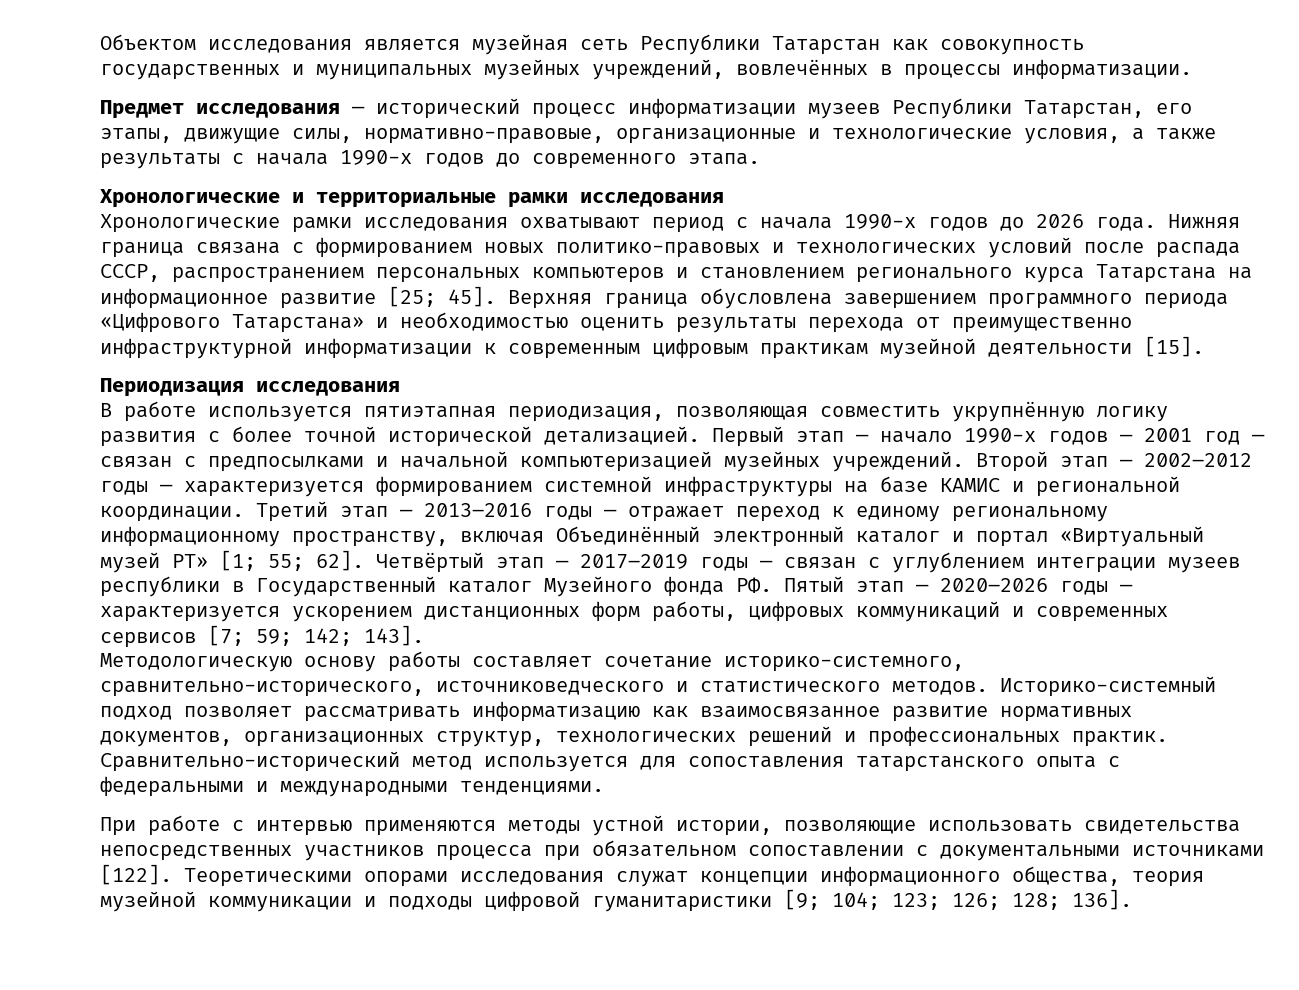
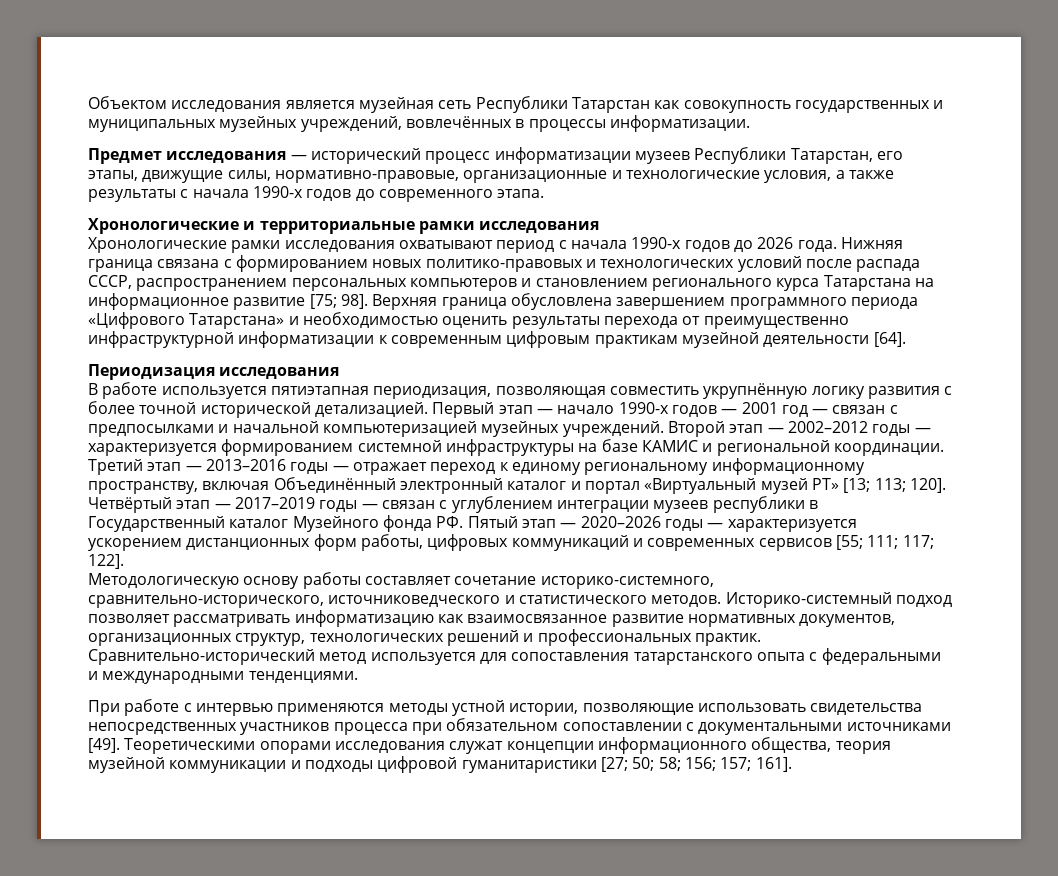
- Нижняя граница связана с формированием новых политико-правовых и технологических условий после распада СССР, распространением персональных компьютеров и становлением регионального курса Татарстана на информационное развитие [25; 45].
+ Нижняя граница связана с формированием новых политико-правовых и технологических условий после распада СССР, распространением персональных компьютеров и становлением регионального курса Татарстана на информационное развитие [75; 98].
- Верхняя граница обусловлена завершением программного периода «Цифрового Татарстана» и необходимостью оценить результаты перехода от преимущественно инфраструктурной информатизации к современным цифровым практикам музейной деятельности [15].
+ Верхняя граница обусловлена завершением программного периода «Цифрового Татарстана» и необходимостью оценить результаты перехода от преимущественно инфраструктурной информатизации к современным цифровым практикам музейной деятельности [64].
- Третий этап — 2013–2016 годы — отражает переход к единому региональному информационному пространству, включая Объединённый электронный каталог и портал «Виртуальный музей РТ» [1; 55; 62].
+ Третий этап — 2013–2016 годы — отражает переход к единому региональному информационному пространству, включая Объединённый электронный каталог и портал «Виртуальный музей РТ» [13; 113; 120].
- Четвёртый этап — 2017–2019 годы — связан с углублением интеграции музеев республики в Государственный каталог Музейного фонда РФ. Пятый этап — 2020–2026 годы — характеризуется ускорением дистанционных форм работы, цифровых коммуникаций и современных сервисов [7; 59; 142; 143].
+ Четвёртый этап — 2017–2019 годы — связан с углублением интеграции музеев республики в Государственный каталог Музейного фонда РФ. Пятый этап — 2020–2026 годы — характеризуется ускорением дистанционных форм работы, цифровых коммуникаций и современных сервисов [55; 111; 117; 122].
- При работе с интервью применяются методы устной истории, позволяющие использовать свидетельства непосредственных участников процесса при обязательном сопоставлении с документальными источниками [122].
+ При работе с интервью применяются методы устной истории, позволяющие использовать свидетельства непосредственных участников процесса при обязательном сопоставлении с документальными источниками [49].
- Теоретическими опорами исследования служат концепции информационного общества, теория музейной коммуникации и подходы цифровой гуманитаристики [9; 104; 123; 126; 128; 136].
+ Теоретическими опорами исследования служат концепции информационного общества, теория музейной коммуникации и подходы цифровой гуманитаристики [27; 50; 58; 156; 157; 161].

